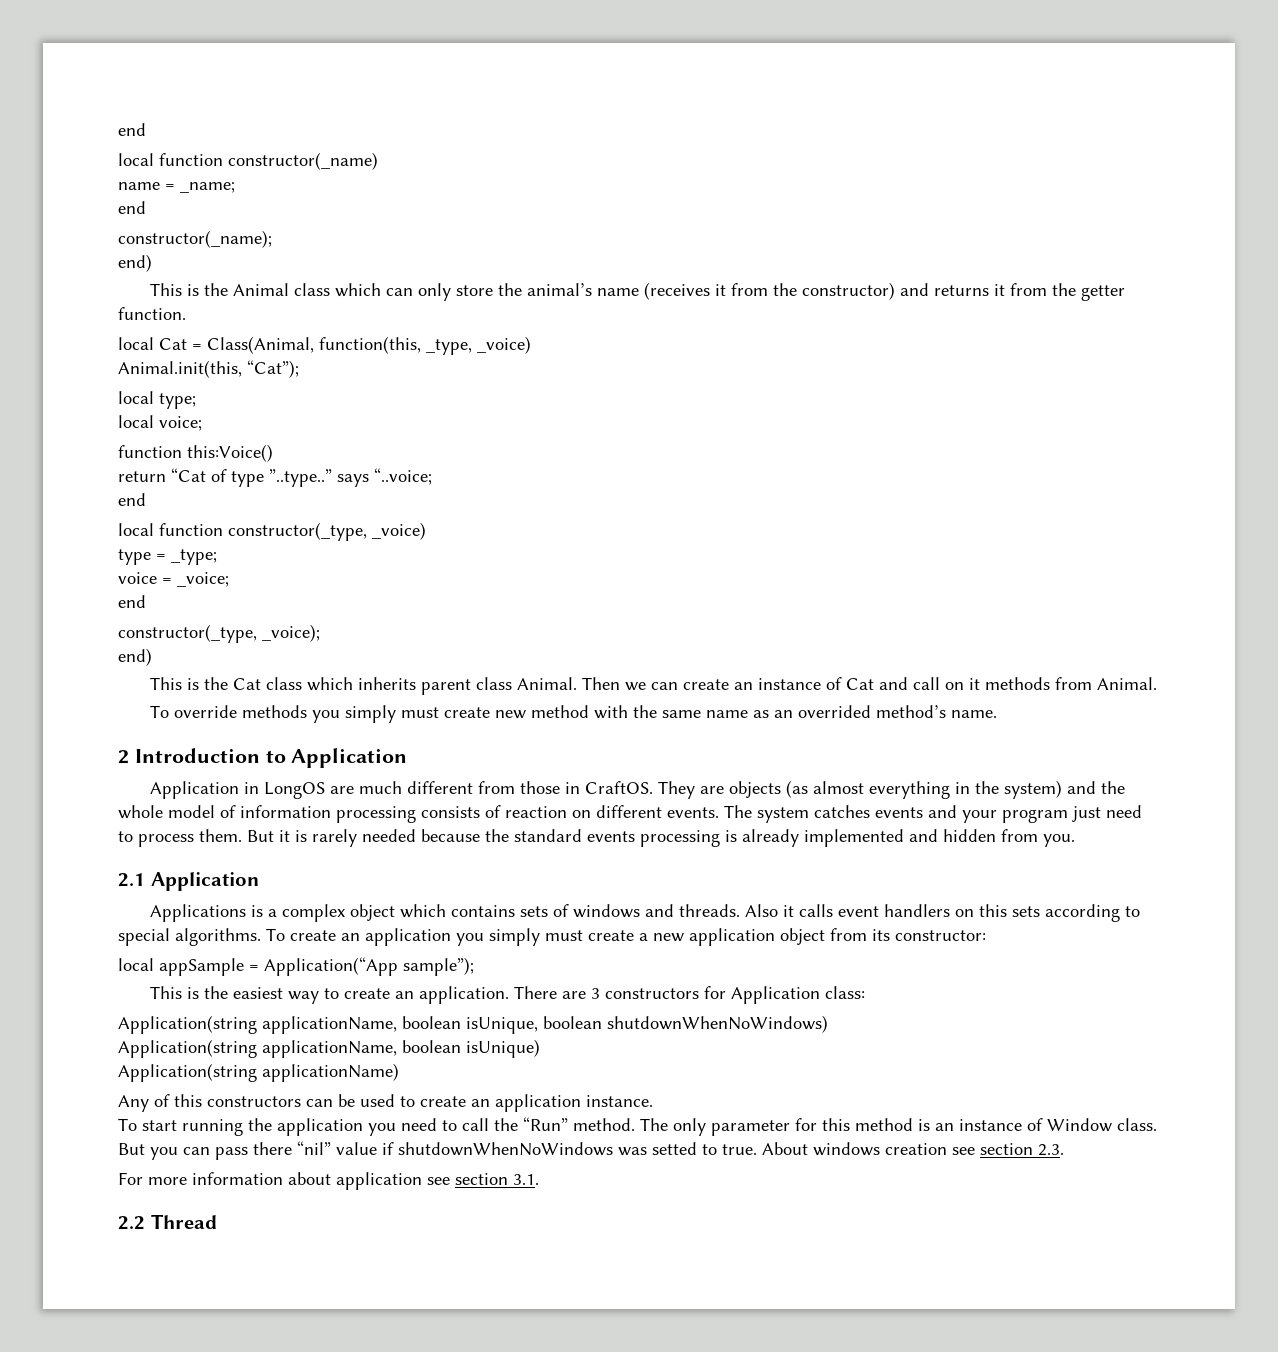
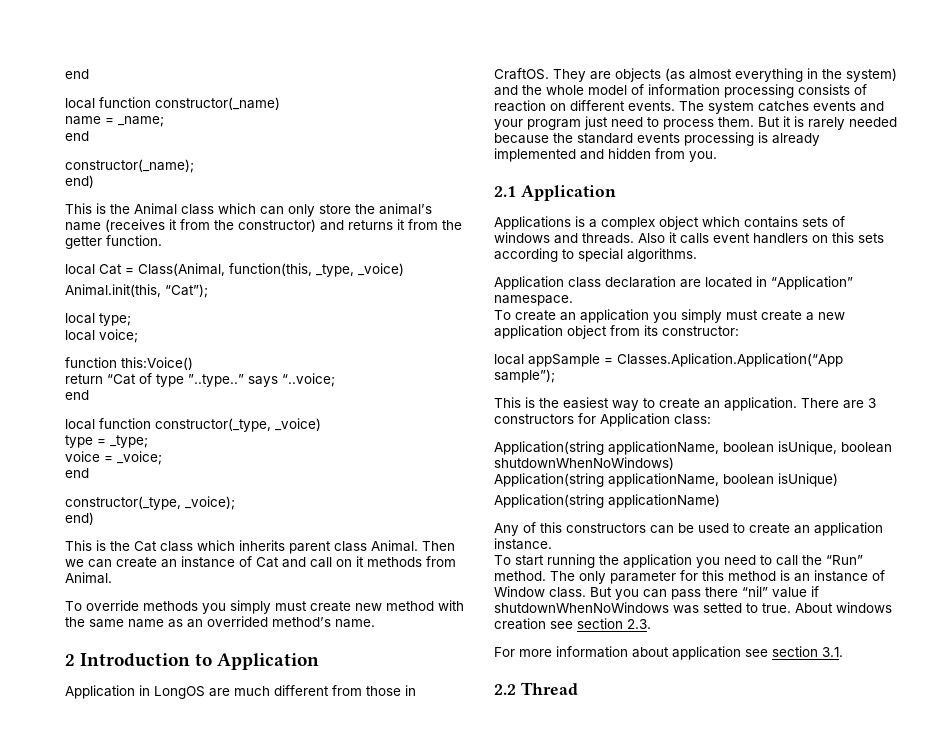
- Also it calls event handlers on this sets according to special algorithms. To create an application you simply must create a new application object from its constructor:
+ Also it calls event handlers on this sets according to special algorithms.
+ Application class declaration are located in “Application” namespace.
+ To create an application you simply must create a new application object from its constructor:
- local appSample = Application(“App sample”);
+ local appSample = Classes.Aplication.Application(“App sample”);

